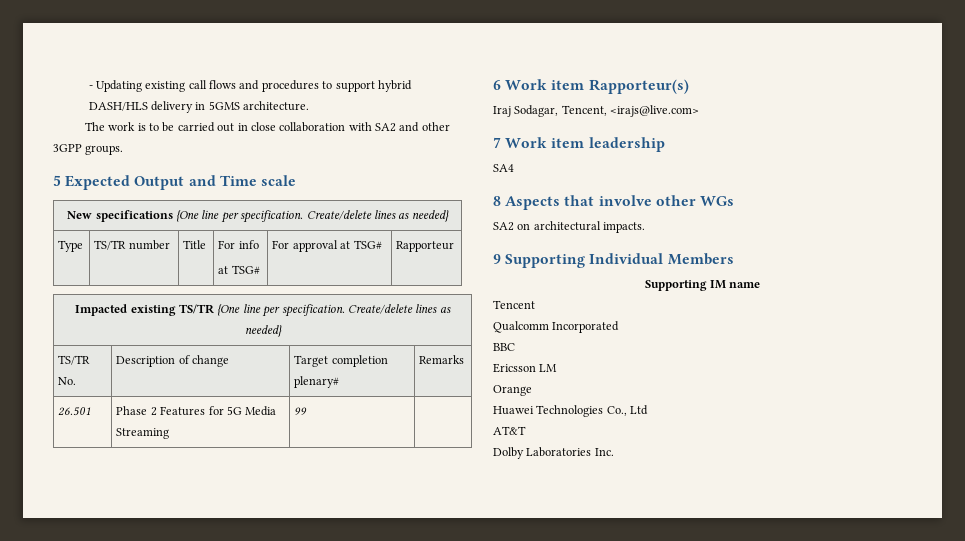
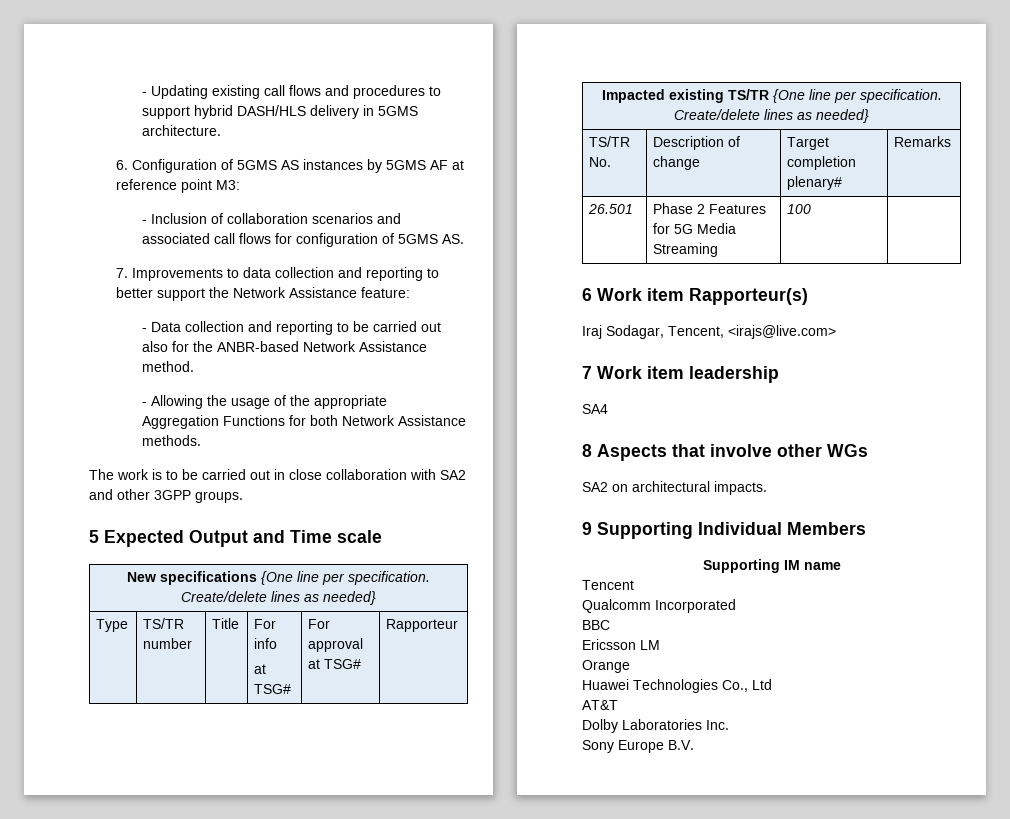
+ 6. Configuration of 5GMS AS instances by 5GMS AF at reference point M3:
+ - Inclusion of collaboration scenarios and associated call flows for configuration of 5GMS AS.
+ 7. Improvements to data collection and reporting to better support the Network Assistance feature:
+ - Data collection and reporting to be carried out also for the ANBR-based Network Assistance method.
+ - Allowing the usage of the appropriate Aggregation Functions for both Network Assistance methods.
- 26.501 | Phase 2 Features for 5G Media Streaming | 99 |
+ 26.501 | Phase 2 Features for 5G Media Streaming | 100 |
+ Sony Europe B.V.

